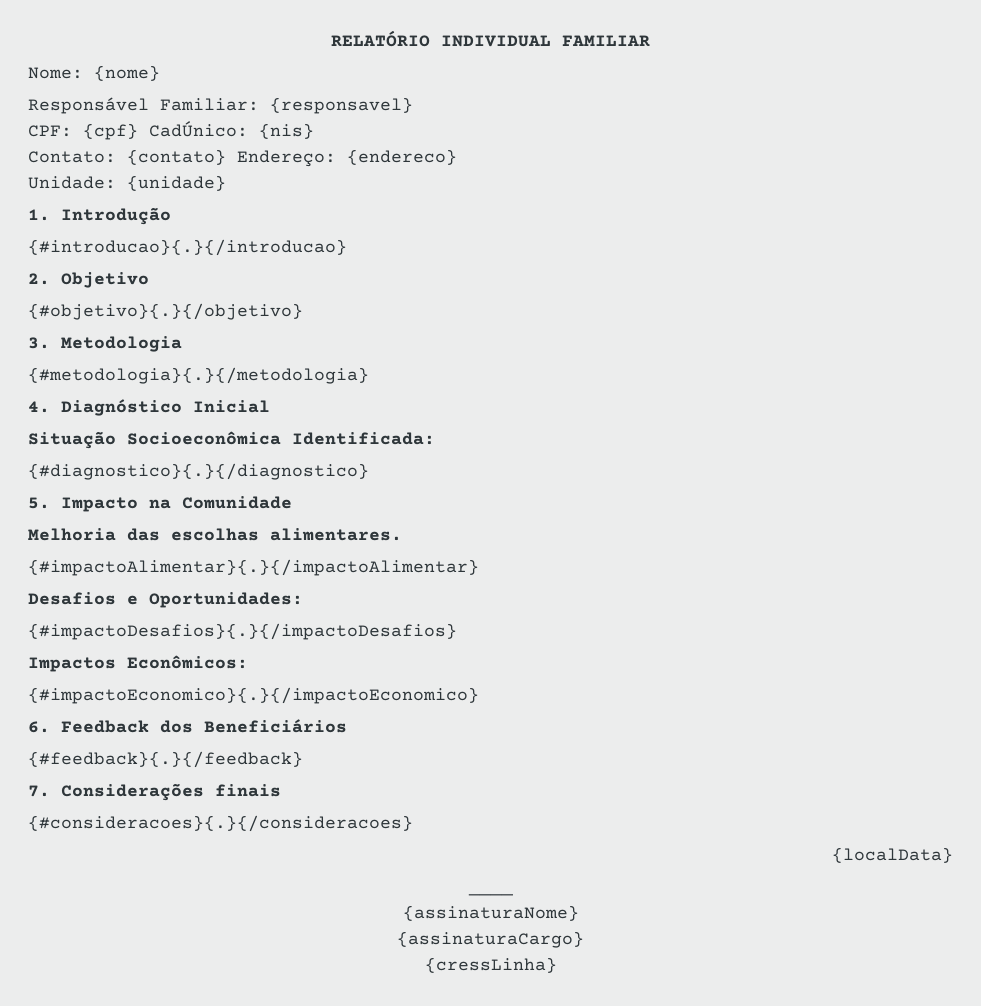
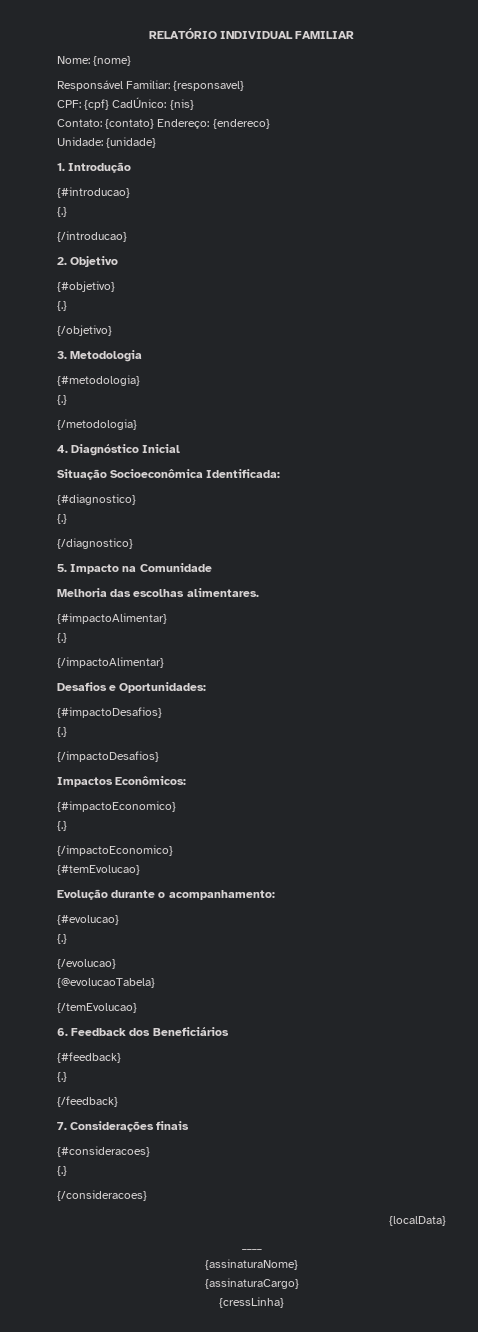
- {#introducao}{.}{/introducao}
+ {#introducao}
+ {.}
+ {/introducao}
- {#objetivo}{.}{/objetivo}
+ {#objetivo}
+ {.}
+ {/objetivo}
- {#metodologia}{.}{/metodologia}
+ {#metodologia}
+ {.}
+ {/metodologia}
- {#diagnostico}{.}{/diagnostico}
+ {#diagnostico}
+ {.}
+ {/diagnostico}
- {#impactoAlimentar}{.}{/impactoAlimentar}
+ {#impactoAlimentar}
+ {.}
+ {/impactoAlimentar}
- {#impactoDesafios}{.}{/impactoDesafios}
+ {#impactoDesafios}
+ {.}
+ {/impactoDesafios}
- {#impactoEconomico}{.}{/impactoEconomico}
+ {#impactoEconomico}
+ {.}
+ {/impactoEconomico}
+ {#temEvolucao}
+ Evolução durante o acompanhamento:
+ {#evolucao}
+ {.}
+ {/evolucao}
+ {@evolucaoTabela}
+ {/temEvolucao}
- {#feedback}{.}{/feedback}
+ {#feedback}
+ {.}
+ {/feedback}
- {#consideracoes}{.}{/consideracoes}
+ {#consideracoes}
+ {.}
+ {/consideracoes}

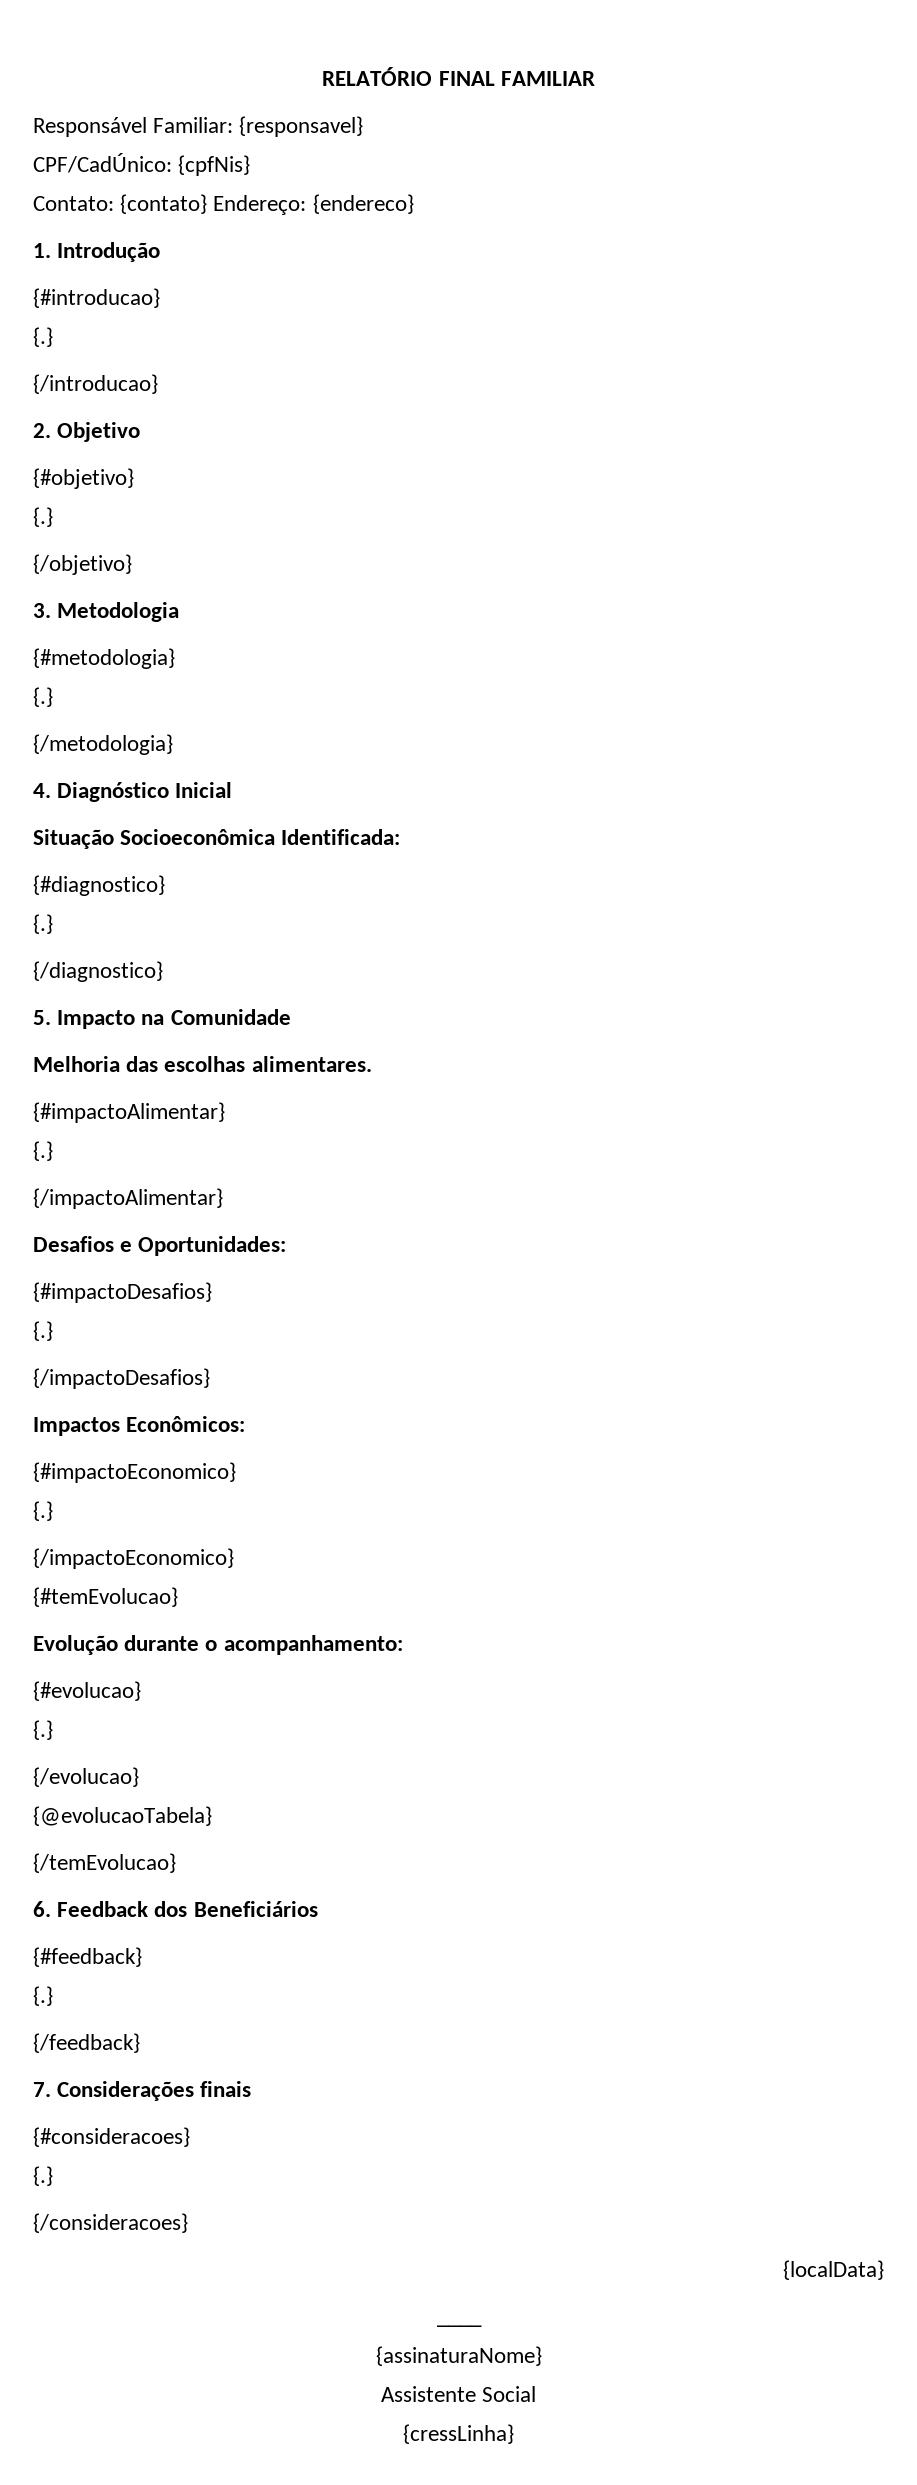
- RELATÓRIO INDIVIDUAL FAMILIAR
+ RELATÓRIO FINAL FAMILIAR
- Nome: {nome}
- CPF: {cpf} CadÚnico: {nis}
+ CPF/CadÚnico: {cpfNis}
- Unidade: {unidade}
- {assinaturaCargo}
+ Assistente Social

